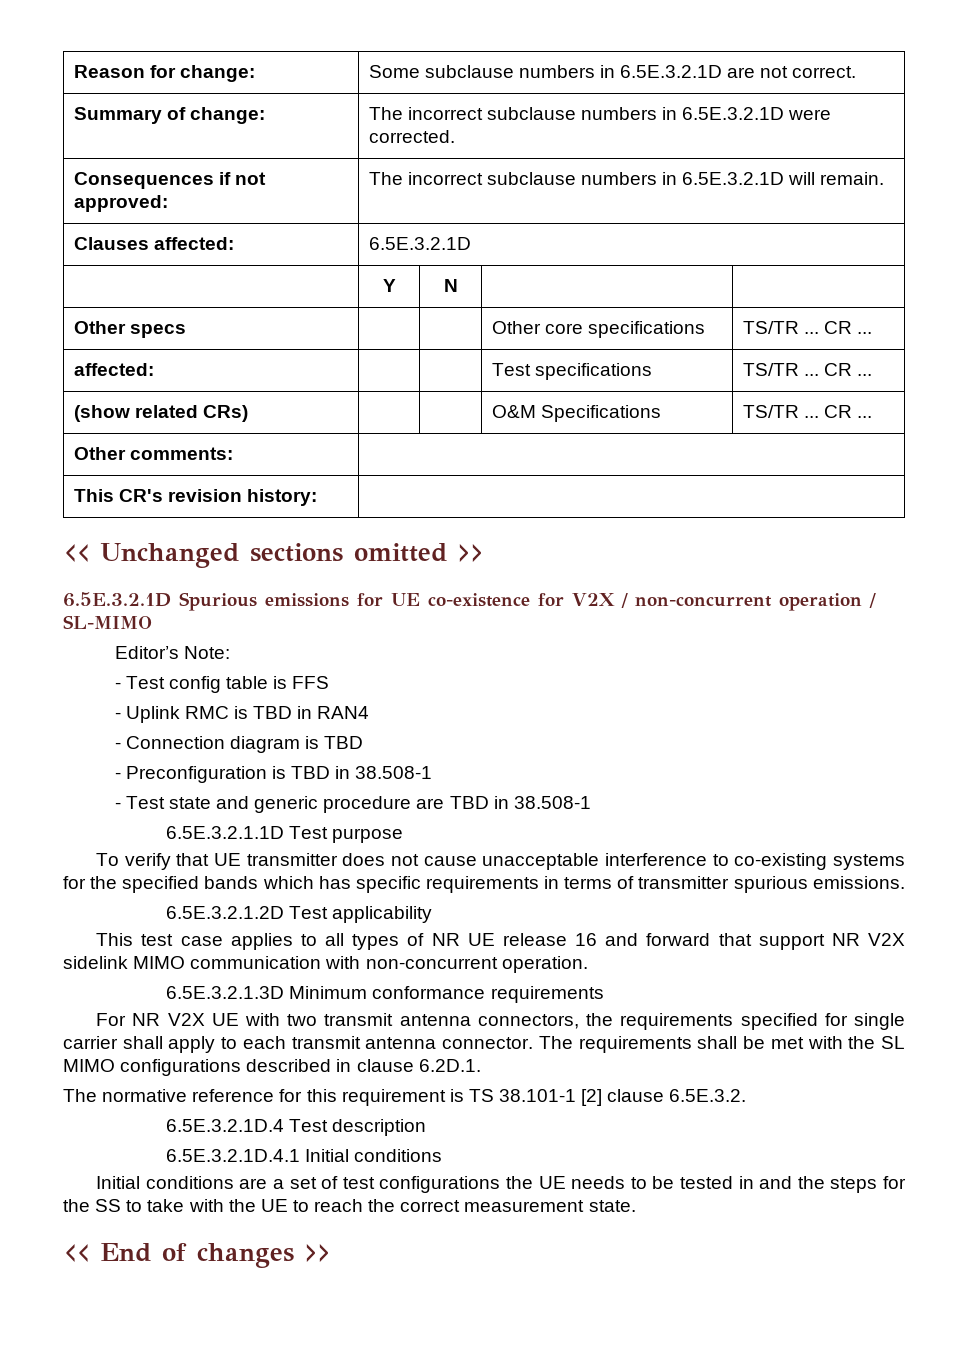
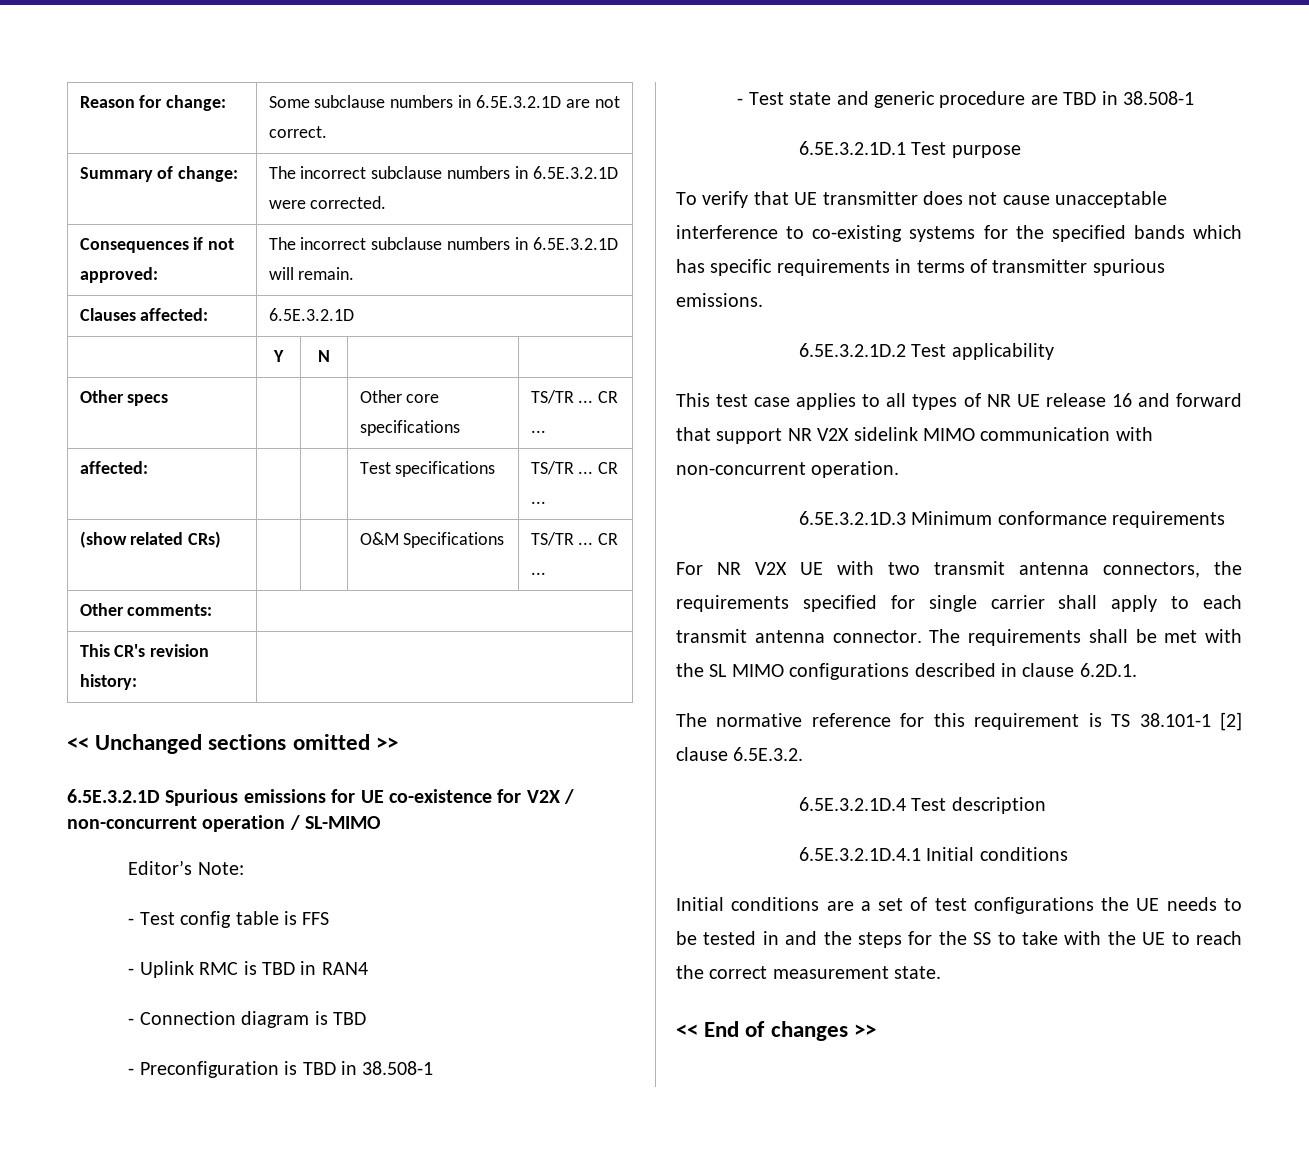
- 6.5E.3.2.1.1D Test purpose
+ 6.5E.3.2.1D.1 Test purpose
- 6.5E.3.2.1.2D Test applicability
+ 6.5E.3.2.1D.2 Test applicability
- 6.5E.3.2.1.3D Minimum conformance requirements
+ 6.5E.3.2.1D.3 Minimum conformance requirements

